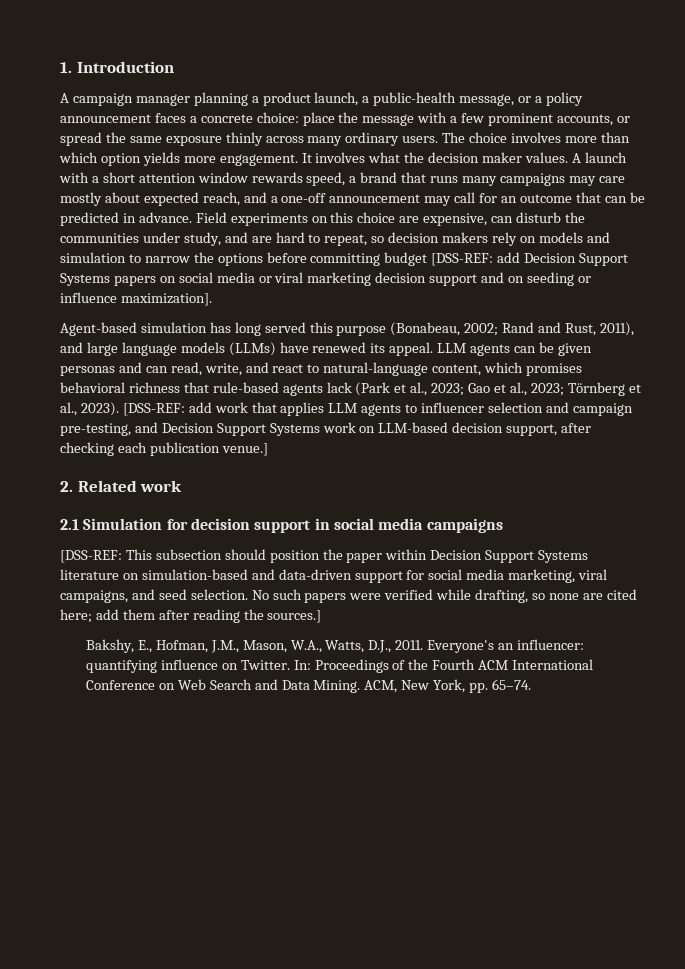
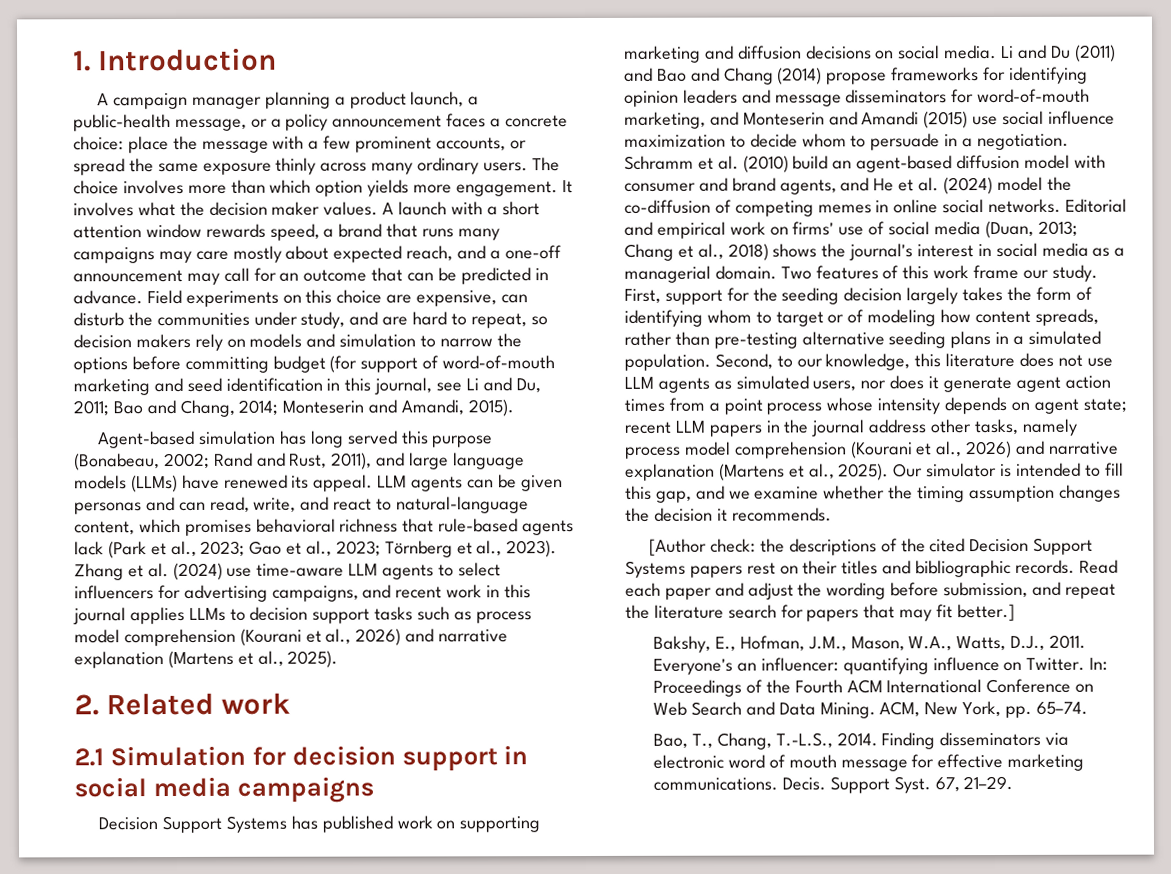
- Field experiments on this choice are expensive, can disturb the communities under study, and are hard to repeat, so decision makers rely on models and simulation to narrow the options before committing budget [DSS-REF: add Decision Support Systems papers on social media or viral marketing decision support and on seeding or influence maximization].
+ Field experiments on this choice are expensive, can disturb the communities under study, and are hard to repeat, so decision makers rely on models and simulation to narrow the options before committing budget (for support of word-of-mouth marketing and seed identification in this journal, see Li and Du, 2011; Bao and Chang, 2014; Monteserin and Amandi, 2015).
- [DSS-REF: add work that applies LLM agents to influencer selection and campaign pre-testing, and Decision Support Systems work on LLM-based decision support, after checking each publication venue.]
+ Zhang et al. (2024) use time-aware LLM agents to select influencers for advertising campaigns, and recent work in this journal applies LLMs to decision support tasks such as process model comprehension (Kourani et al., 2026) and narrative explanation (Martens et al., 2025).
- [DSS-REF: This subsection should position the paper within Decision Support Systems literature on simulation-based and data-driven support for social media marketing, viral campaigns, and seed selection. No such papers were verified while drafting, so none are cited here; add them after reading the sources.]
+ Decision Support Systems has published work on supporting marketing and diffusion decisions on social media. Li and Du (2011) and Bao and Chang (2014) propose frameworks for identifying opinion leaders and message disseminators for word-of-mouth marketing, and Monteserin and Amandi (2015) use social influence maximization to decide whom to persuade in a negotiation. Schramm et al. (2010) build an agent-based diffusion model with consumer and brand agents, and He et al. (2024) model the co-diffusion of competing memes in online social networks. Editorial and empirical work on firms' use of social media (Duan, 2013; Chang et al., 2018) shows the journal's interest in social media as a managerial domain. Two features of this work frame our study. First, support for the seeding decision largely takes the form of identifying whom to target or of modeling how content spreads, rather than pre-testing alternative seeding plans in a simulated population. Second, to our knowledge, this literature does not use LLM agents as simulated users, nor does it generate agent action times from a point process whose intensity depends on agent state; recent LLM papers in the journal address other tasks, namely process model comprehension (Kourani et al., 2026) and narrative explanation (Martens et al., 2025). Our simulator is intended to fill this gap, and we examine whether the timing assumption changes the decision it recommends.
+ [Author check: the descriptions of the cited Decision Support Systems papers rest on their titles and bibliographic records. Read each paper and adjust the wording before submission, and repeat the literature search for papers that may fit better.]
+ Bao, T., Chang, T.-L.S., 2014. Finding disseminators via electronic word of mouth message for effective marketing communications. Decis. Support Syst. 67, 21–29.

